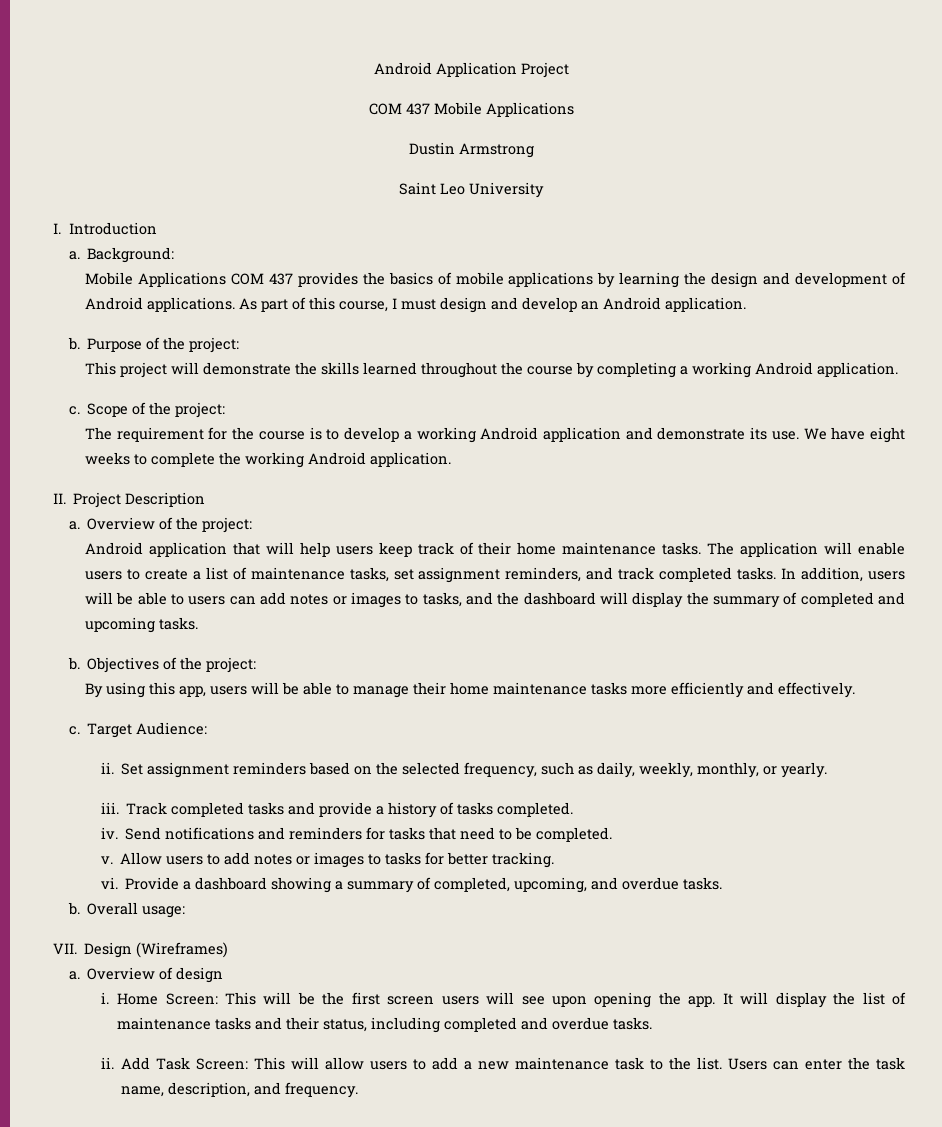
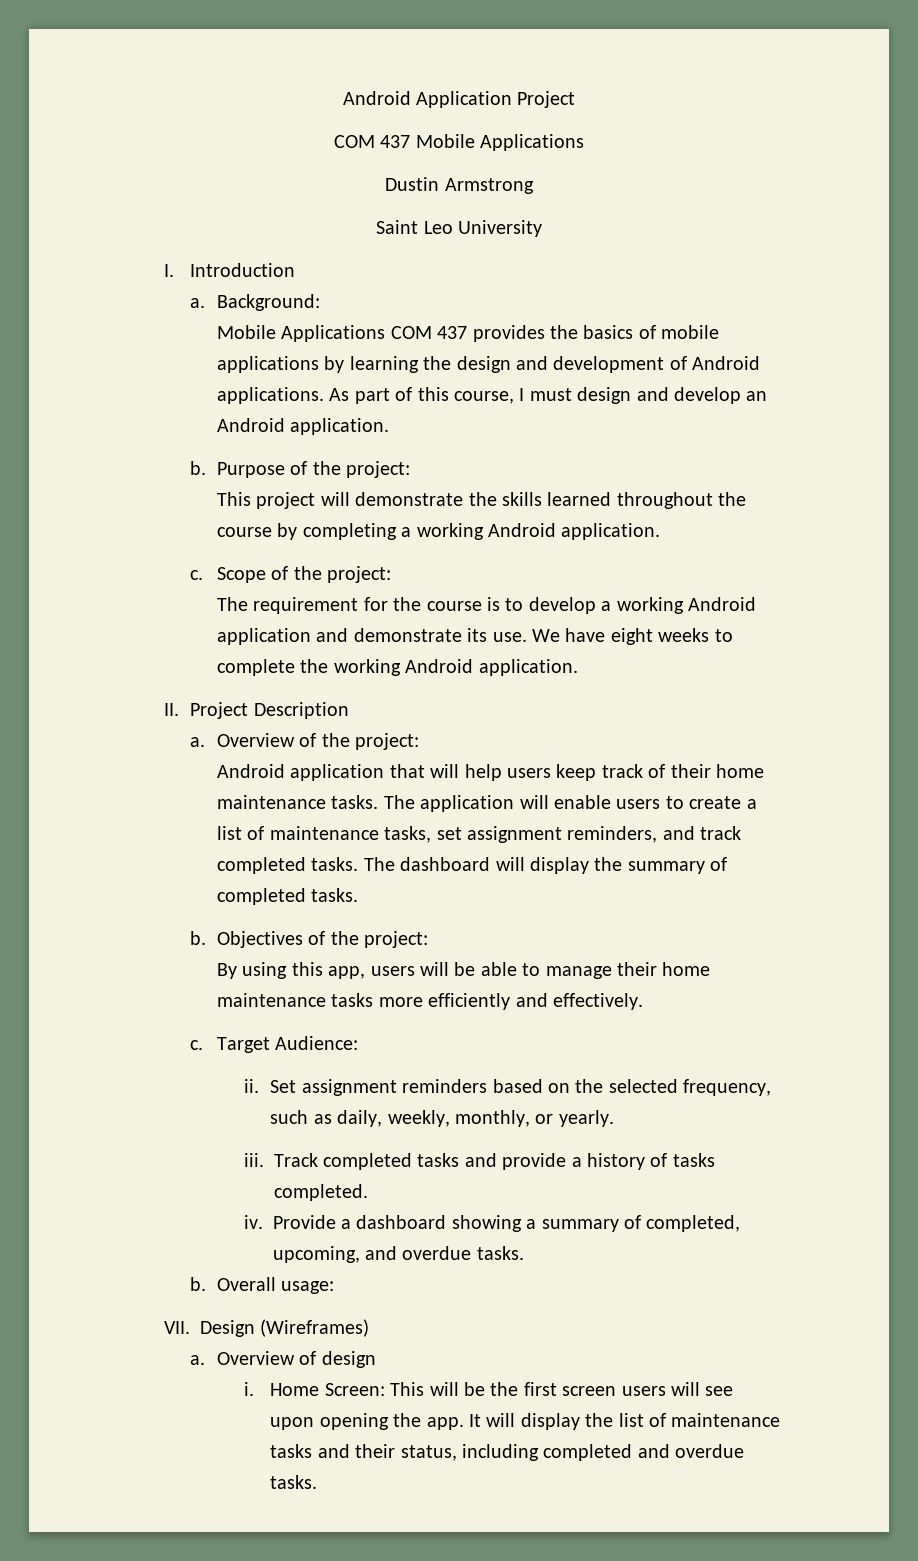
- In addition, users will be able to users can add notes or images to tasks, and the dashboard will display the summary of completed and upcoming tasks.
+ The dashboard will display the summary of completed tasks.
- Send notifications and reminders for tasks that need to be completed.
- v. Allow users to add notes or images to tasks for better tracking.
- vi.
- ii. Add Task Screen: This will allow users to add a new maintenance task to the list. Users can enter the task name, description, and frequency.

